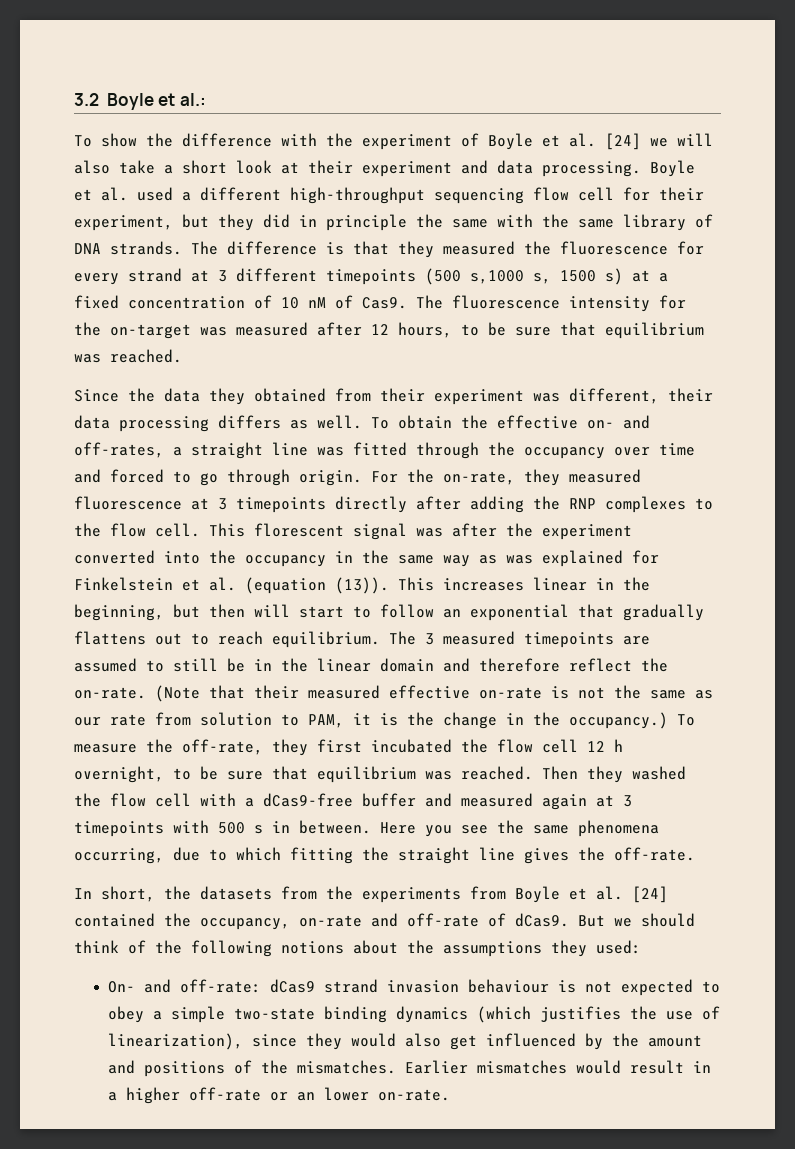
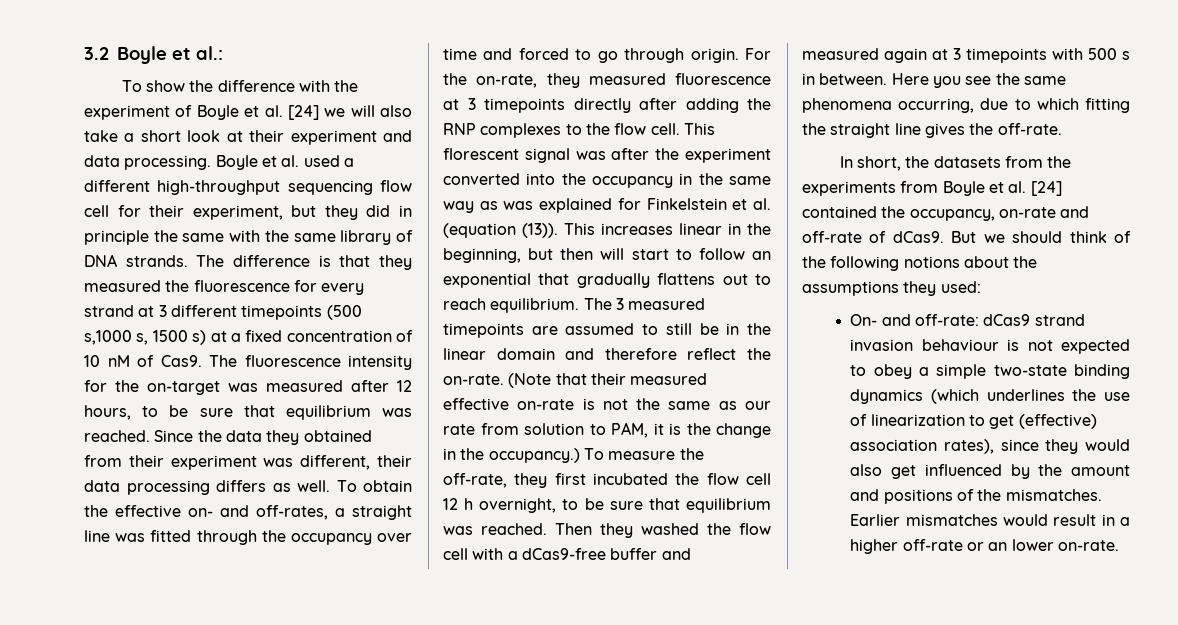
- The fluorescence intensity for the on-target was measured after 12 hours, to be sure that equilibrium was reached.
- Since the data they obtained from their experiment was different, their data processing differs as well.
+ The fluorescence intensity for the on-target was measured after 12 hours, to be sure that equilibrium was reached. Since the data they obtained from their experiment was different, their data processing differs as well.
- On- and off-rate: dCas9 strand invasion behaviour is not expected to obey a simple two-state binding dynamics (which justifies the use of linearization), since they would also get influenced by the amount and positions of the mismatches.
+ On- and off-rate: dCas9 strand invasion behaviour is not expected to obey a simple two-state binding dynamics (which underlines the use of linearization to get (effective) association rates), since they would also get influenced by the amount and positions of the mismatches.

